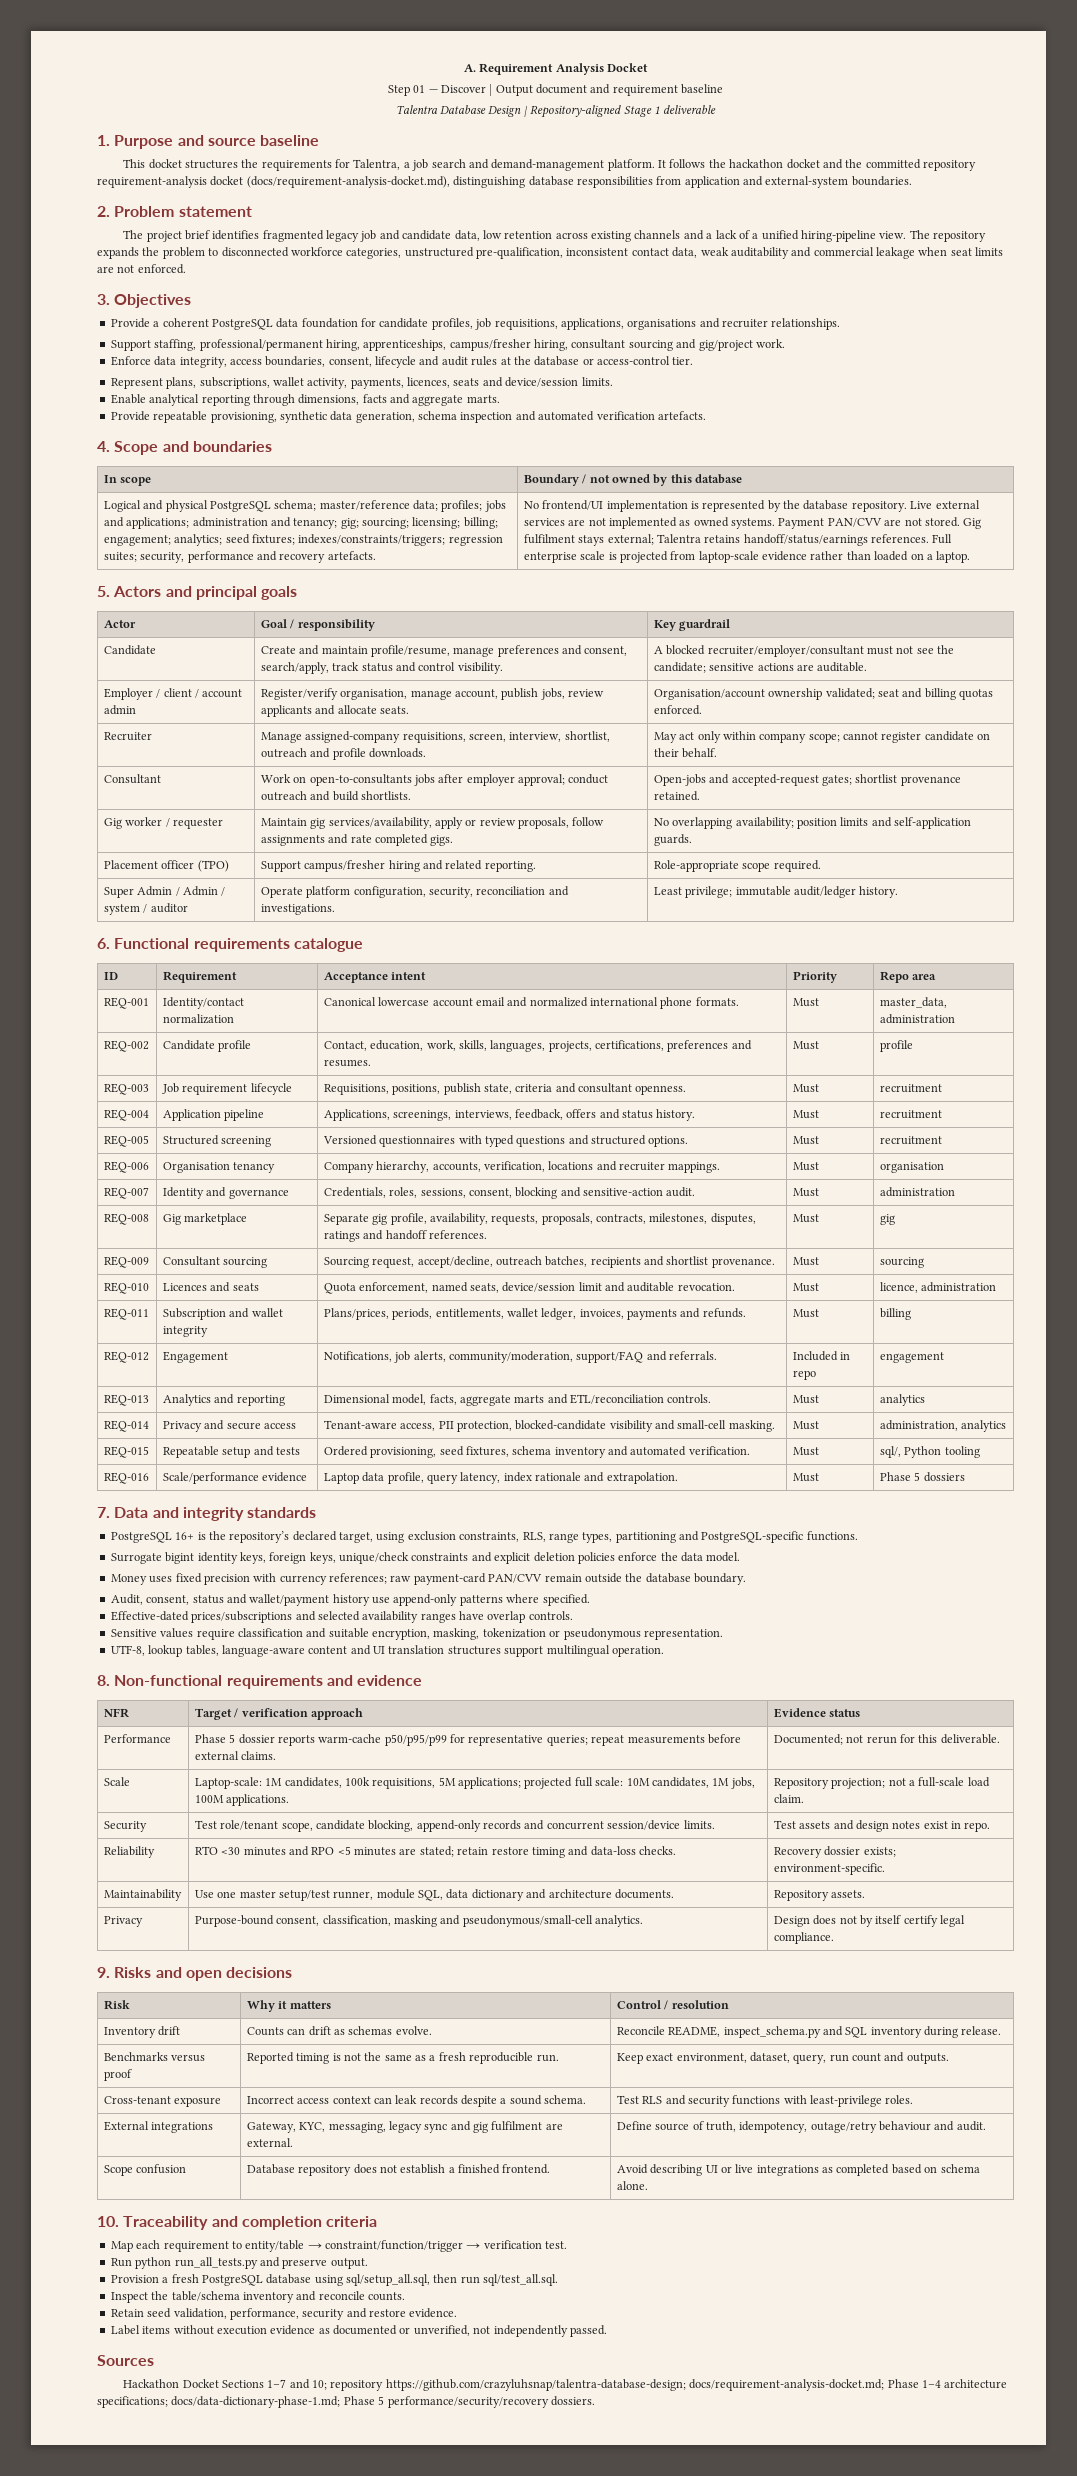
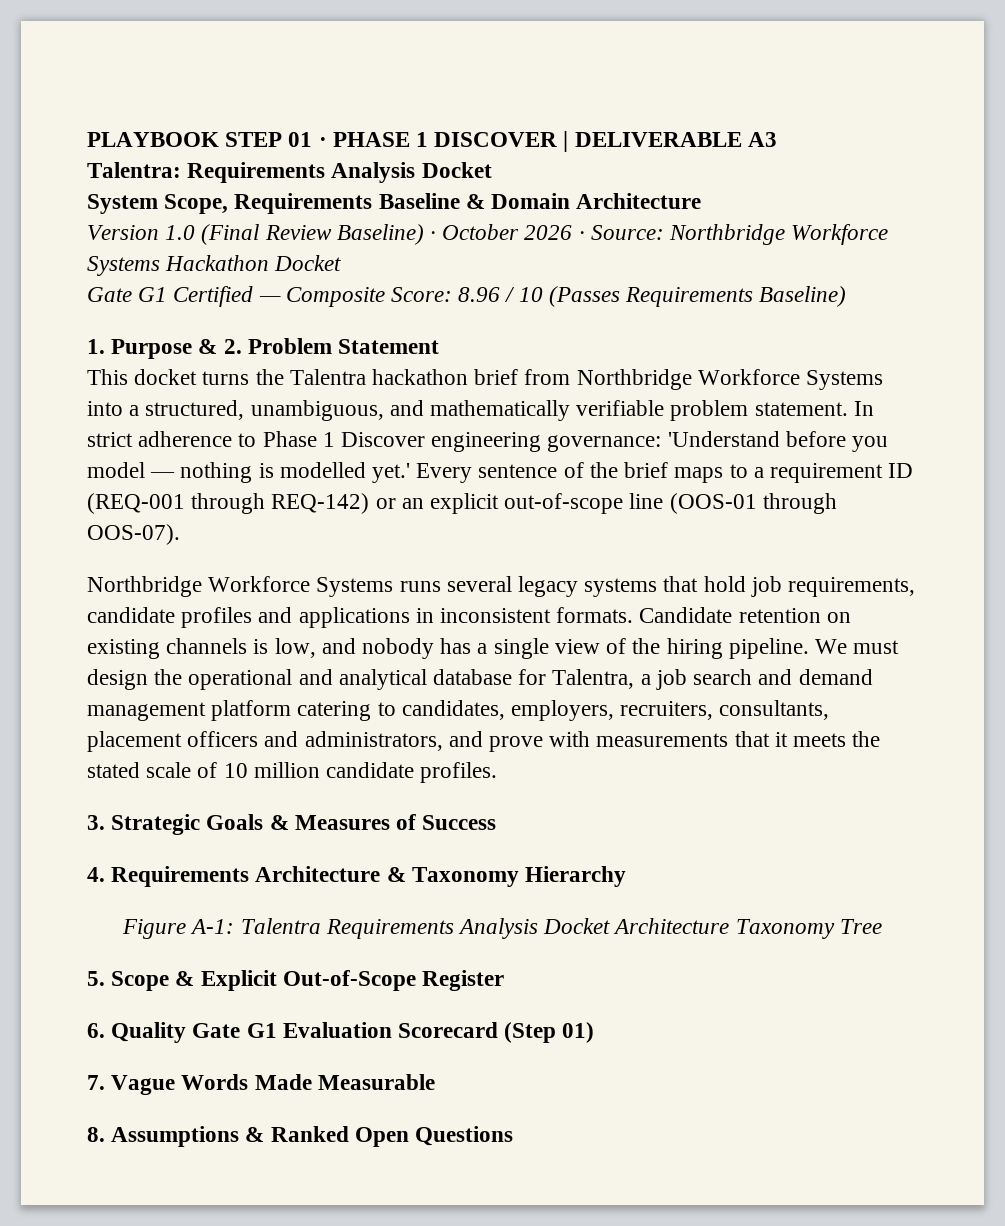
- A. Requirement Analysis Docket
- Step 01 — Discover | Output document and requirement baseline
- Talentra Database Design | Repository-aligned Stage 1 deliverable
- 1. Purpose and source baseline
- This docket structures the requirements for Talentra, a job search and demand-management platform. It follows the hackathon docket and the committed repository requirement-analysis docket (docs/requirement-analysis-docket.md), distinguishing database responsibilities from application and external-system boundaries.
- 2. Problem statement
- The project brief identifies fragmented legacy job and candidate data, low retention across existing channels and a lack of a unified hiring-pipeline view. The repository expands the problem to disconnected workforce categories, unstructured pre-qualification, inconsistent contact data, weak auditability and commercial leakage when seat limits are not enforced.
- 3. Objectives
- Provide a coherent PostgreSQL data foundation for candidate profiles, job requisitions, applications, organisations and recruiter relationships.
- Support staffing, professional/permanent hiring, apprenticeships, campus/fresher hiring, consultant sourcing and gig/project work.
- Enforce data integrity, access boundaries, consent, lifecycle and audit rules at the database or access-control tier.
- Represent plans, subscriptions, wallet activity, payments, licences, seats and device/session limits.
- Enable analytical reporting through dimensions, facts and aggregate marts.
- Provide repeatable provisioning, synthetic data generation, schema inspection and automated verification artefacts.
- 4. Scope and boundaries
- In scope | Boundary / not owned by this database
- Logical and physical PostgreSQL schema; master/reference data; profiles; jobs and applications; administration and tenancy; gig; sourcing; licensing; billing; engagement; analytics; seed fixtures; indexes/constraints/triggers; regression suites; security, performance and recovery artefacts. | No frontend/UI implementation is represented by the database repository. Live external services are not implemented as owned systems. Payment PAN/CVV are not stored. Gig fulfilment stays external; Talentra retains handoff/status/earnings references. Full enterprise scale is projected from laptop-scale evidence rather than loaded on a laptop.
- 5. Actors and principal goals
- Actor | Goal / responsibility | Key guardrail
- Candidate | Create and maintain profile/resume, manage preferences and consent, search/apply, track status and control visibility. | A blocked recruiter/employer/consultant must not see the candidate; sensitive actions are auditable.
- Employer / client / account admin | Register/verify organisation, manage account, publish jobs, review applicants and allocate seats. | Organisation/account ownership validated; seat and billing quotas enforced.
- Recruiter | Manage assigned-company requisitions, screen, interview, shortlist, outreach and profile downloads. | May act only within company scope; cannot register candidate on their behalf.
- Consultant | Work on open-to-consultants jobs after employer approval; conduct outreach and build shortlists. | Open-jobs and accepted-request gates; shortlist provenance retained.
- Gig worker / requester | Maintain gig services/availability, apply or review proposals, follow assignments and rate completed gigs. | No overlapping availability; position limits and self-application guards.
- Placement officer (TPO) | Support campus/fresher hiring and related reporting. | Role-appropriate scope required.
- Super Admin / Admin / system / auditor | Operate platform configuration, security, reconciliation and investigations. | Least privilege; immutable audit/ledger history.
- 6. Functional requirements catalogue
- ID | Requirement | Acceptance intent | Priority | Repo area
- REQ-001 | Identity/contact normalization | Canonical lowercase account email and normalized international phone formats. | Must | master_data, administration
- REQ-002 | Candidate profile | Contact, education, work, skills, languages, projects, certifications, preferences and resumes. | Must | profile
- REQ-003 | Job requirement lifecycle | Requisitions, positions, publish state, criteria and consultant openness. | Must | recruitment
- REQ-004 | Application pipeline | Applications, screenings, interviews, feedback, offers and status history. | Must | recruitment
- REQ-005 | Structured screening | Versioned questionnaires with typed questions and structured options. | Must | recruitment
- REQ-006 | Organisation tenancy | Company hierarchy, accounts, verification, locations and recruiter mappings. | Must | organisation
- REQ-007 | Identity and governance | Credentials, roles, sessions, consent, blocking and sensitive-action audit. | Must | administration
- REQ-008 | Gig marketplace | Separate gig profile, availability, requests, proposals, contracts, milestones, disputes, ratings and handoff references. | Must | gig
- REQ-009 | Consultant sourcing | Sourcing request, accept/decline, outreach batches, recipients and shortlist provenance. | Must | sourcing
- REQ-010 | Licences and seats | Quota enforcement, named seats, device/session limit and auditable revocation. | Must | licence, administration
- REQ-011 | Subscription and wallet integrity | Plans/prices, periods, entitlements, wallet ledger, invoices, payments and refunds. | Must | billing
- REQ-012 | Engagement | Notifications, job alerts, community/moderation, support/FAQ and referrals. | Included in repo | engagement
- REQ-013 | Analytics and reporting | Dimensional model, facts, aggregate marts and ETL/reconciliation controls. | Must | analytics
- REQ-014 | Privacy and secure access | Tenant-aware access, PII protection, blocked-candidate visibility and small-cell masking. | Must | administration, analytics
- REQ-015 | Repeatable setup and tests | Ordered provisioning, seed fixtures, schema inventory and automated verification. | Must | sql/, Python tooling
- REQ-016 | Scale/performance evidence | Laptop data profile, query latency, index rationale and extrapolation. | Must | Phase 5 dossiers
- 7. Data and integrity standards
- PostgreSQL 16+ is the repository’s declared target, using exclusion constraints, RLS, range types, partitioning and PostgreSQL-specific functions.
- Surrogate bigint identity keys, foreign keys, unique/check constraints and explicit deletion policies enforce the data model.
- Money uses fixed precision with currency references; raw payment-card PAN/CVV remain outside the database boundary.
- Audit, consent, status and wallet/payment history use append-only patterns where specified.
- Effective-dated prices/subscriptions and selected availability ranges have overlap controls.
- Sensitive values require classification and suitable encryption, masking, tokenization or pseudonymous representation.
- UTF-8, lookup tables, language-aware content and UI translation structures support multilingual operation.
- 8. Non-functional requirements and evidence
- NFR | Target / verification approach | Evidence status
- Performance | Phase 5 dossier reports warm-cache p50/p95/p99 for representative queries; repeat measurements before external claims. | Documented; not rerun for this deliverable.
- Scale | Laptop-scale: 1M candidates, 100k requisitions, 5M applications; projected full scale: 10M candidates, 1M jobs, 100M applications. | Repository projection; not a full-scale load claim.
- Security | Test role/tenant scope, candidate blocking, append-only records and concurrent session/device limits. | Test assets and design notes exist in repo.
- Reliability | RTO <30 minutes and RPO <5 minutes are stated; retain restore timing and data-loss checks. | Recovery dossier exists; environment-specific.
- Maintainability | Use one master setup/test runner, module SQL, data dictionary and architecture documents. | Repository assets.
- Privacy | Purpose-bound consent, classification, masking and pseudonymous/small-cell analytics. | Design does not by itself certify legal compliance.
- 9. Risks and open decisions
- Risk | Why it matters | Control / resolution
- Inventory drift | Counts can drift as schemas evolve. | Reconcile README, inspect_schema.py and SQL inventory during release.
- Benchmarks versus proof | Reported timing is not the same as a fresh reproducible run. | Keep exact environment, dataset, query, run count and outputs.
- Cross-tenant exposure | Incorrect access context can leak records despite a sound schema. | Test RLS and security functions with least-privilege roles.
- External integrations | Gateway, KYC, messaging, legacy sync and gig fulfilment are external. | Define source of truth, idempotency, outage/retry behaviour and audit.
- Scope confusion | Database repository does not establish a finished frontend. | Avoid describing UI or live integrations as completed based on schema alone.
- 10. Traceability and completion criteria
- Map each requirement to entity/table → constraint/function/trigger → verification test.
- Run python run_all_tests.py and preserve output.
- Provision a fresh PostgreSQL database using sql/setup_all.sql, then run sql/test_all.sql.
- Inspect the table/schema inventory and reconcile counts.
- Retain seed validation, performance, security and restore evidence.
- Label items without execution evidence as documented or unverified, not independently passed.
- Sources
- Hackathon Docket Sections 1–7 and 10; repository https://github.com/crazyluhsnap/talentra-database-design; docs/requirement-analysis-docket.md; Phase 1–4 architecture specifications; docs/data-dictionary-phase-1.md; Phase 5 performance/security/recovery dossiers.
+ PLAYBOOK STEP 01 · PHASE 1 DISCOVER | DELIVERABLE A3
+ Talentra: Requirements Analysis Docket
+ System Scope, Requirements Baseline & Domain Architecture
+ Version 1.0 (Final Review Baseline) · October 2026 · Source: Northbridge Workforce Systems Hackathon Docket
+ Gate G1 Certified — Composite Score: 8.96 / 10 (Passes Requirements Baseline)
+ 1. Purpose & 2. Problem Statement
+ This docket turns the Talentra hackathon brief from Northbridge Workforce Systems into a structured, unambiguous, and mathematically verifiable problem statement. In strict adherence to Phase 1 Discover engineering governance: 'Understand before you model — nothing is modelled yet.' Every sentence of the brief maps to a requirement ID (REQ-001 through REQ-142) or an explicit out-of-scope line (OOS-01 through OOS-07).
+ Northbridge Workforce Systems runs several legacy systems that hold job requirements, candidate profiles and applications in inconsistent formats. Candidate retention on existing channels is low, and nobody has a single view of the hiring pipeline. We must design the operational and analytical database for Talentra, a job search and demand management platform catering to candidates, employers, recruiters, consultants, placement officers and administrators, and prove with measurements that it meets the stated scale of 10 million candidate profiles.
+ 3. Strategic Goals & Measures of Success
+ 4. Requirements Architecture & Taxonomy Hierarchy
+ Figure A-1: Talentra Requirements Analysis Docket Architecture Taxonomy Tree
+ 5. Scope & Explicit Out-of-Scope Register
+ 6. Quality Gate G1 Evaluation Scorecard (Step 01)
+ 7. Vague Words Made Measurable
+ 8. Assumptions & Ranked Open Questions

